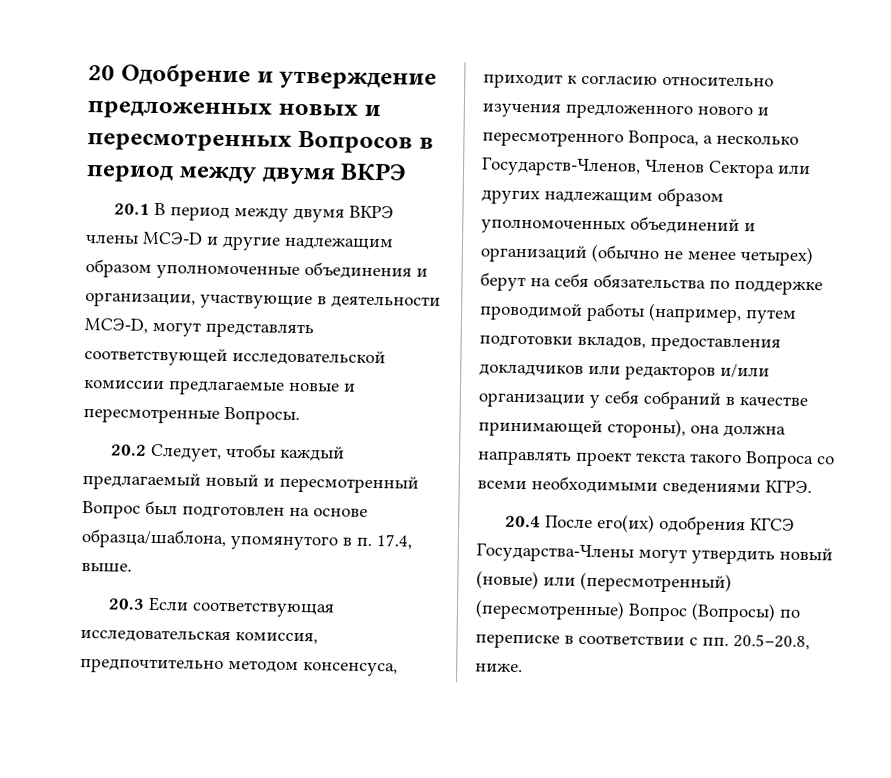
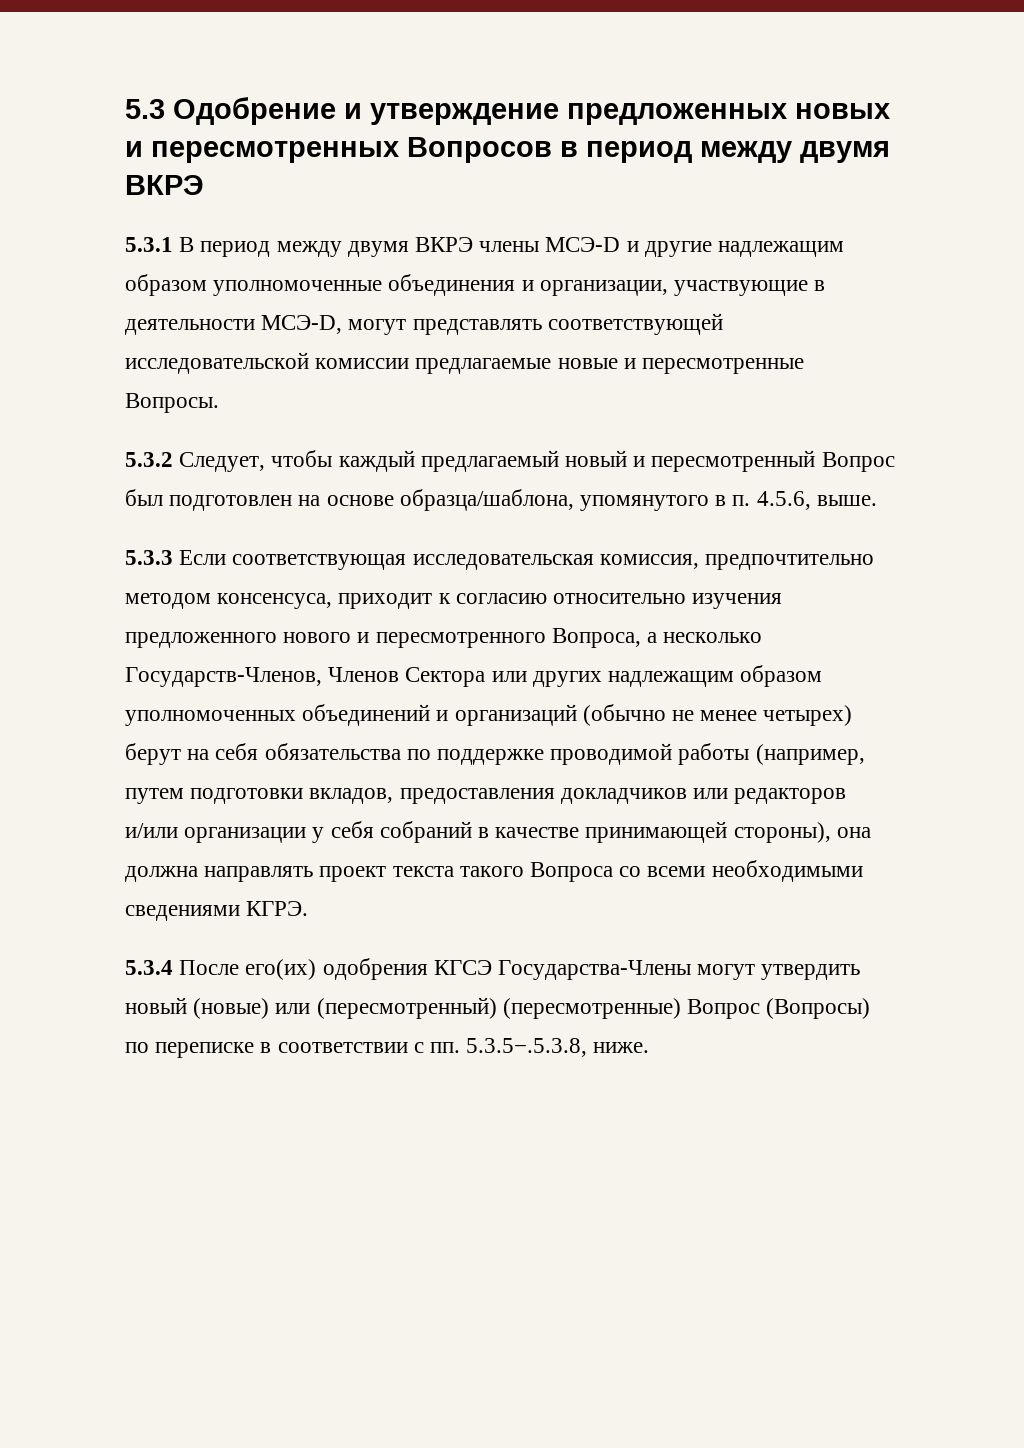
- 20 Одобрение и утверждение предложенных новых и пересмотренных Вопросов в период между двумя ВКРЭ
+ 5.3 Одобрение и утверждение предложенных новых и пересмотренных Вопросов в период между двумя ВКРЭ
- 20.1 В период между двумя ВКРЭ члены МСЭ-D и другие надлежащим образом уполномоченные объединения и организации, участвующие в деятельности МСЭ-D, могут представлять соответствующей исследовательской комиссии предлагаемые новые и пересмотренные Вопросы.
+ 5.3.1 В период между двумя ВКРЭ члены МСЭ-D и другие надлежащим образом уполномоченные объединения и организации, участвующие в деятельности МСЭ-D, могут представлять соответствующей исследовательской комиссии предлагаемые новые и пересмотренные Вопросы.
- 20.2 Следует, чтобы каждый предлагаемый новый и пересмотренный Вопрос был подготовлен на основе образца/шаблона, упомянутого в п. 17.4, выше.
+ 5.3.2 Следует, чтобы каждый предлагаемый новый и пересмотренный Вопрос был подготовлен на основе образца/шаблона, упомянутого в п. 4.5.6, выше.
- 20.3 Если соответствующая исследовательская комиссия, предпочтительно методом консенсуса, приходит к согласию относительно изучения предложенного нового и пересмотренного Вопроса, а несколько Государств-Членов, Членов Сектора или других надлежащим образом уполномоченных объединений и организаций (обычно не менее четырех) берут на себя обязательства по поддержке проводимой работы (например, путем подготовки вкладов, предоставления докладчиков или редакторов и/или организации у себя собраний в качестве принимающей стороны), она должна направлять проект текста такого Вопроса со всеми необходимыми сведениями КГРЭ.
+ 5.3.3 Если соответствующая исследовательская комиссия, предпочтительно методом консенсуса, приходит к согласию относительно изучения предложенного нового и пересмотренного Вопроса, а несколько Государств-Членов, Членов Сектора или других надлежащим образом уполномоченных объединений и организаций (обычно не менее четырех) берут на себя обязательства по поддержке проводимой работы (например, путем подготовки вкладов, предоставления докладчиков или редакторов и/или организации у себя собраний в качестве принимающей стороны), она должна направлять проект текста такого Вопроса со всеми необходимыми сведениями КГРЭ.
- 20.4 После его(их) одобрения КГСЭ Государства-Члены могут утвердить новый (новые) или (пересмотренный) (пересмотренные) Вопрос (Вопросы) по переписке в соответствии с пп. 20.5−20.8, ниже.
+ 5.3.4 После его(их) одобрения КГСЭ Государства-Члены могут утвердить новый (новые) или (пересмотренный) (пересмотренные) Вопрос (Вопросы) по переписке в соответствии с пп. 5.3.5−.5.3.8, ниже.

